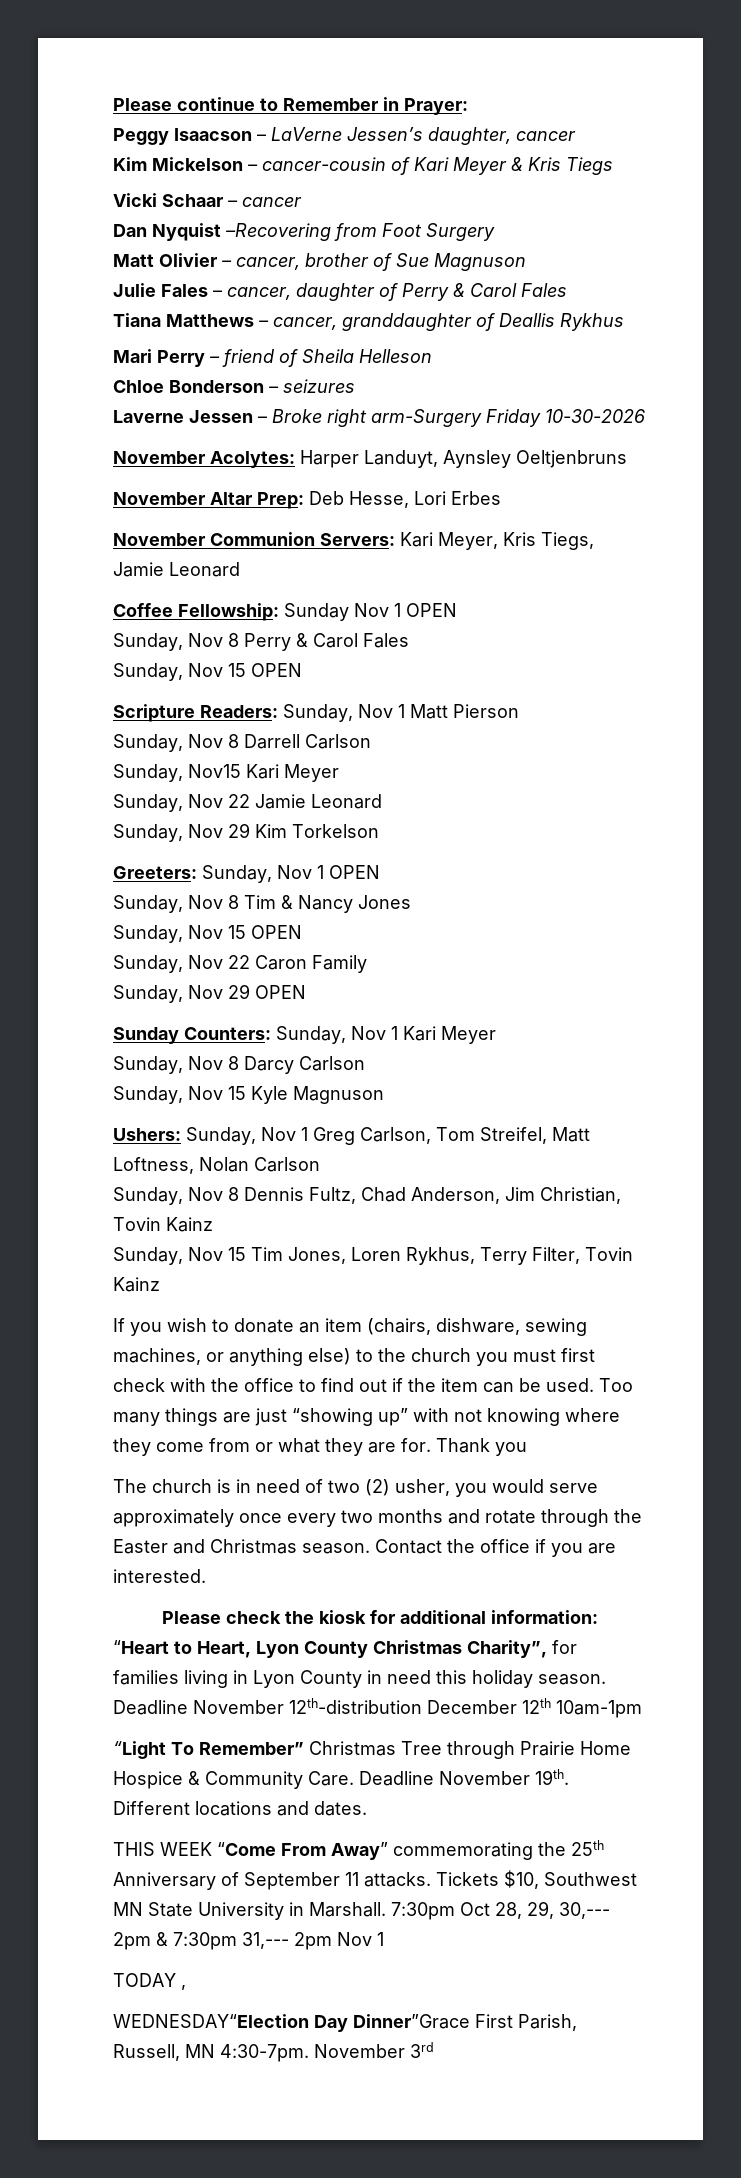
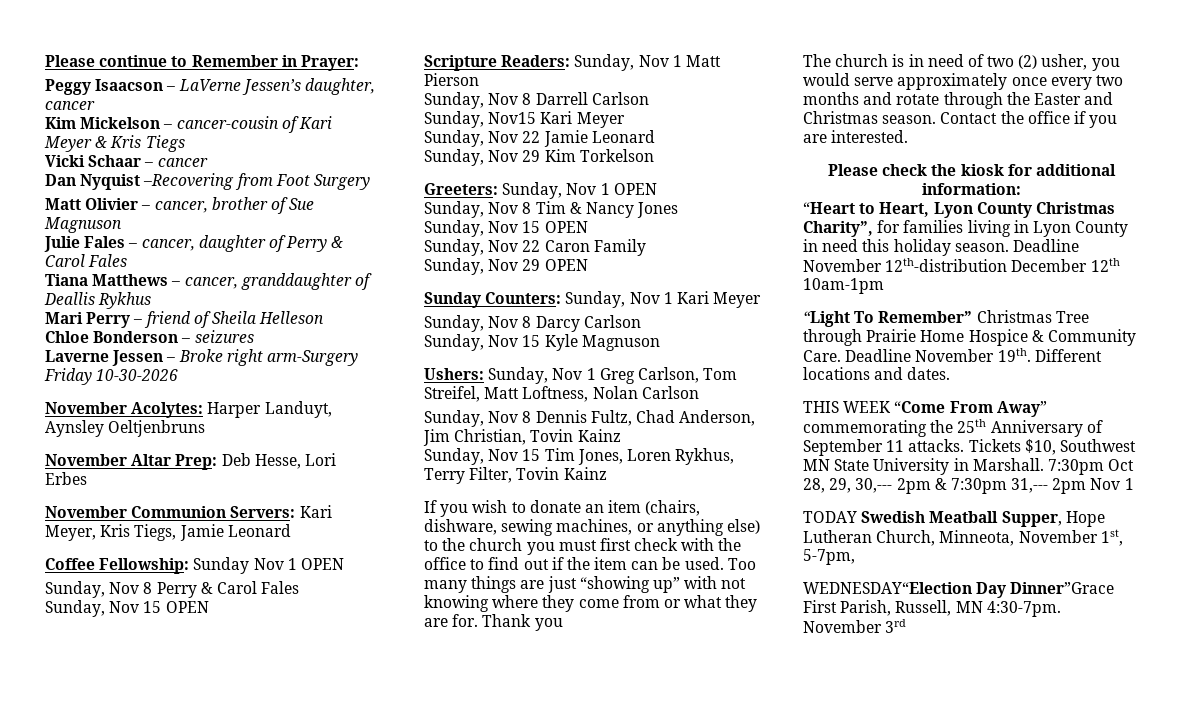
- TODAY ,
+ TODAY Swedish Meatball Supper, Hope Lutheran Church, Minneota, November 1st, 5-7pm,

